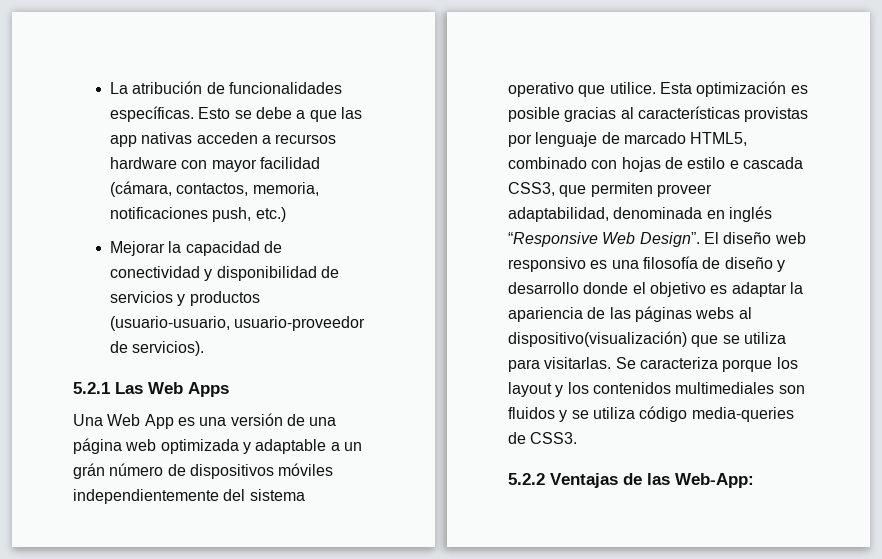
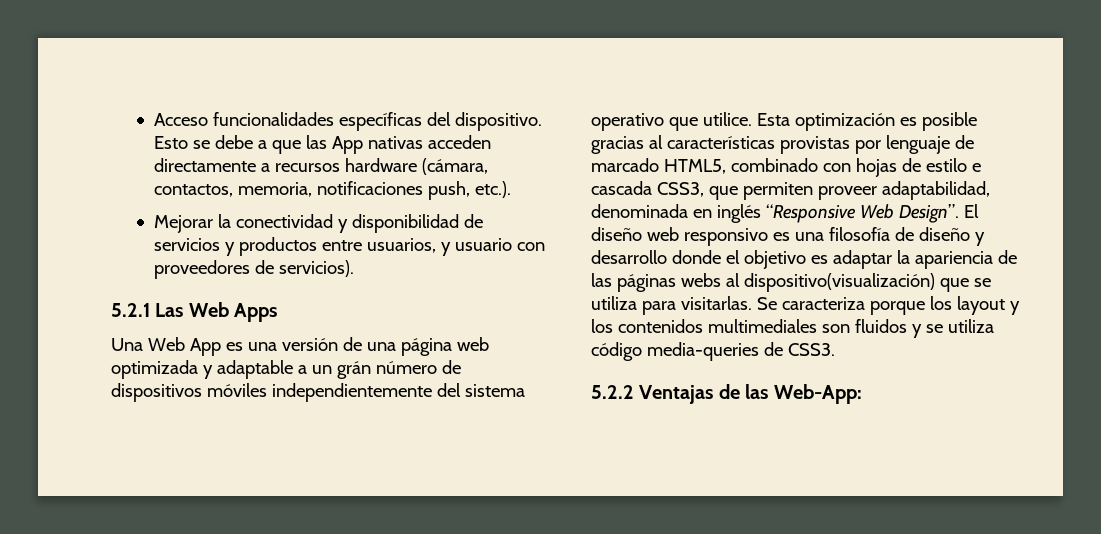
- La atribución de funcionalidades específicas.
+ Acceso funcionalidades específicas del dispositivo.
- Esto se debe a que las app nativas acceden a recursos hardware con mayor facilidad (cámara, contactos, memoria, notificaciones push, etc.)
+ Esto se debe a que las App nativas acceden directamente a recursos hardware (cámara, contactos, memoria, notificaciones push, etc.).
- Mejorar la capacidad de conectividad y disponibilidad de servicios y productos (usuario-usuario, usuario-proveedor de servicios).
+ Mejorar la conectividad y disponibilidad de servicios y productos entre usuarios, y usuario con proveedores de servicios).

